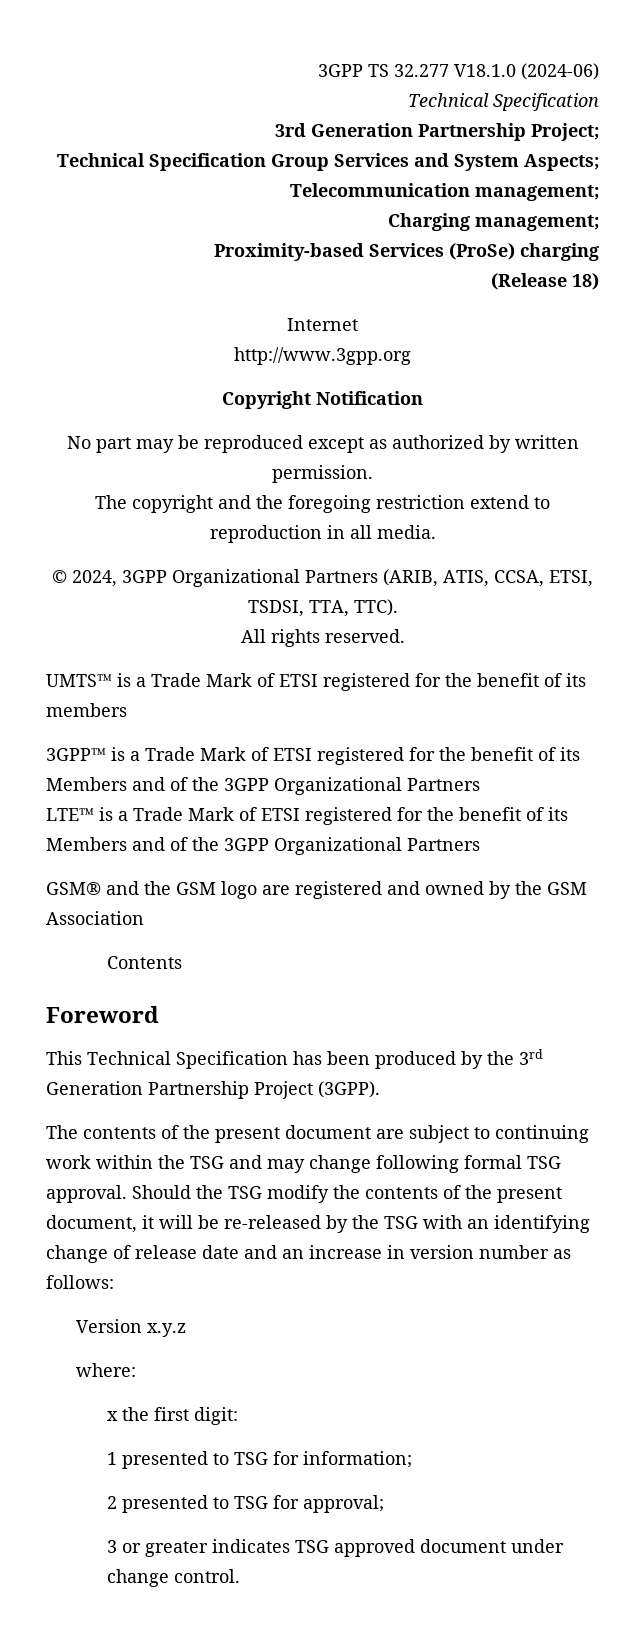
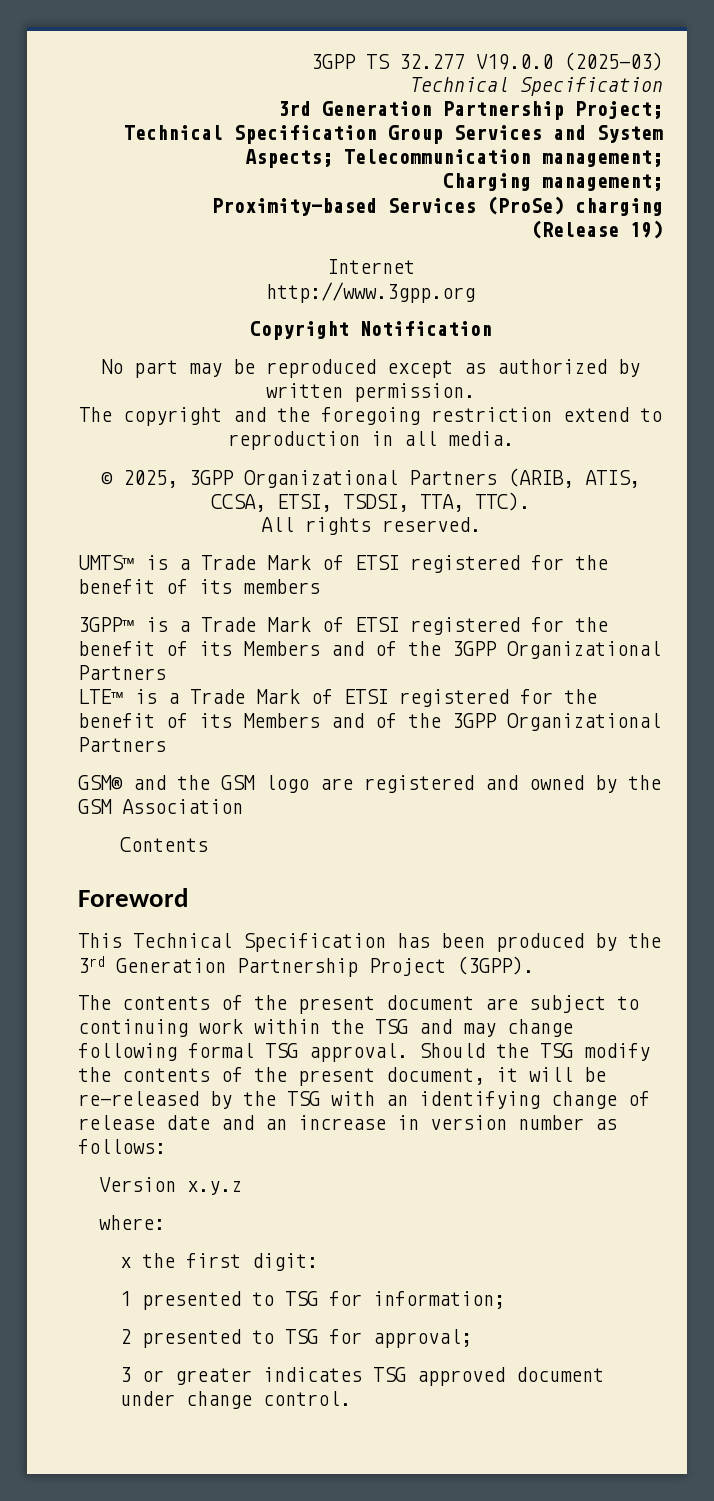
- 3GPP TS 32.277 V18.1.0 (2024-06)
+ 3GPP TS 32.277 V19.0.0 (2025-03)
- (Release 18)
+ (Release 19)
- © 2024, 3GPP Organizational Partners (ARIB, ATIS, CCSA, ETSI, TSDSI, TTA, TTC).
+ © 2025, 3GPP Organizational Partners (ARIB, ATIS, CCSA, ETSI, TSDSI, TTA, TTC).

